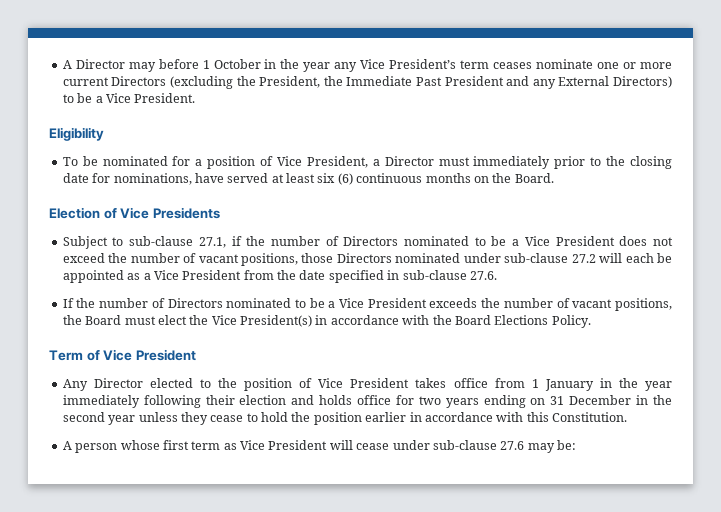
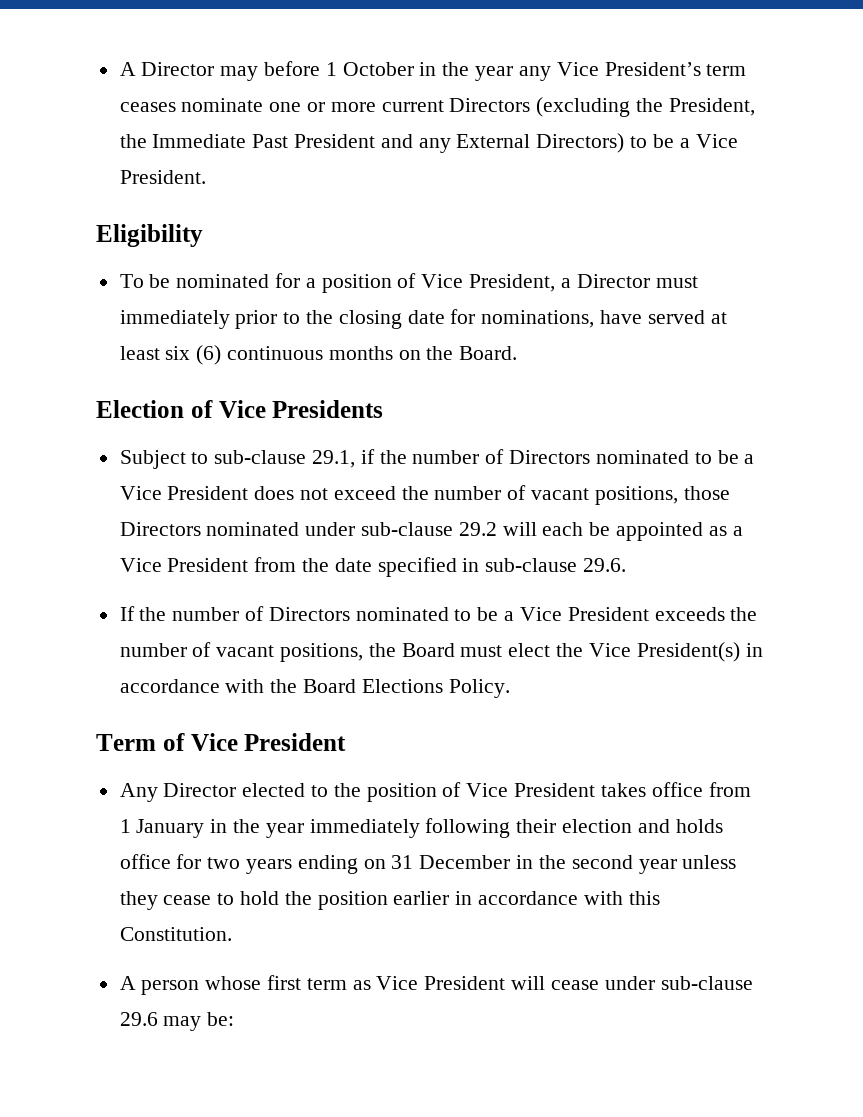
- Subject to sub-clause 27.1, if the number of Directors nominated to be a Vice President does not exceed the number of vacant positions, those Directors nominated under sub-clause 27.2 will each be appointed as a Vice President from the date specified in sub-clause 27.6.
+ Subject to sub-clause 29.1, if the number of Directors nominated to be a Vice President does not exceed the number of vacant positions, those Directors nominated under sub-clause 29.2 will each be appointed as a Vice President from the date specified in sub-clause 29.6.
- A person whose first term as Vice President will cease under sub-clause 27.6 may be:
+ A person whose first term as Vice President will cease under sub-clause 29.6 may be:

